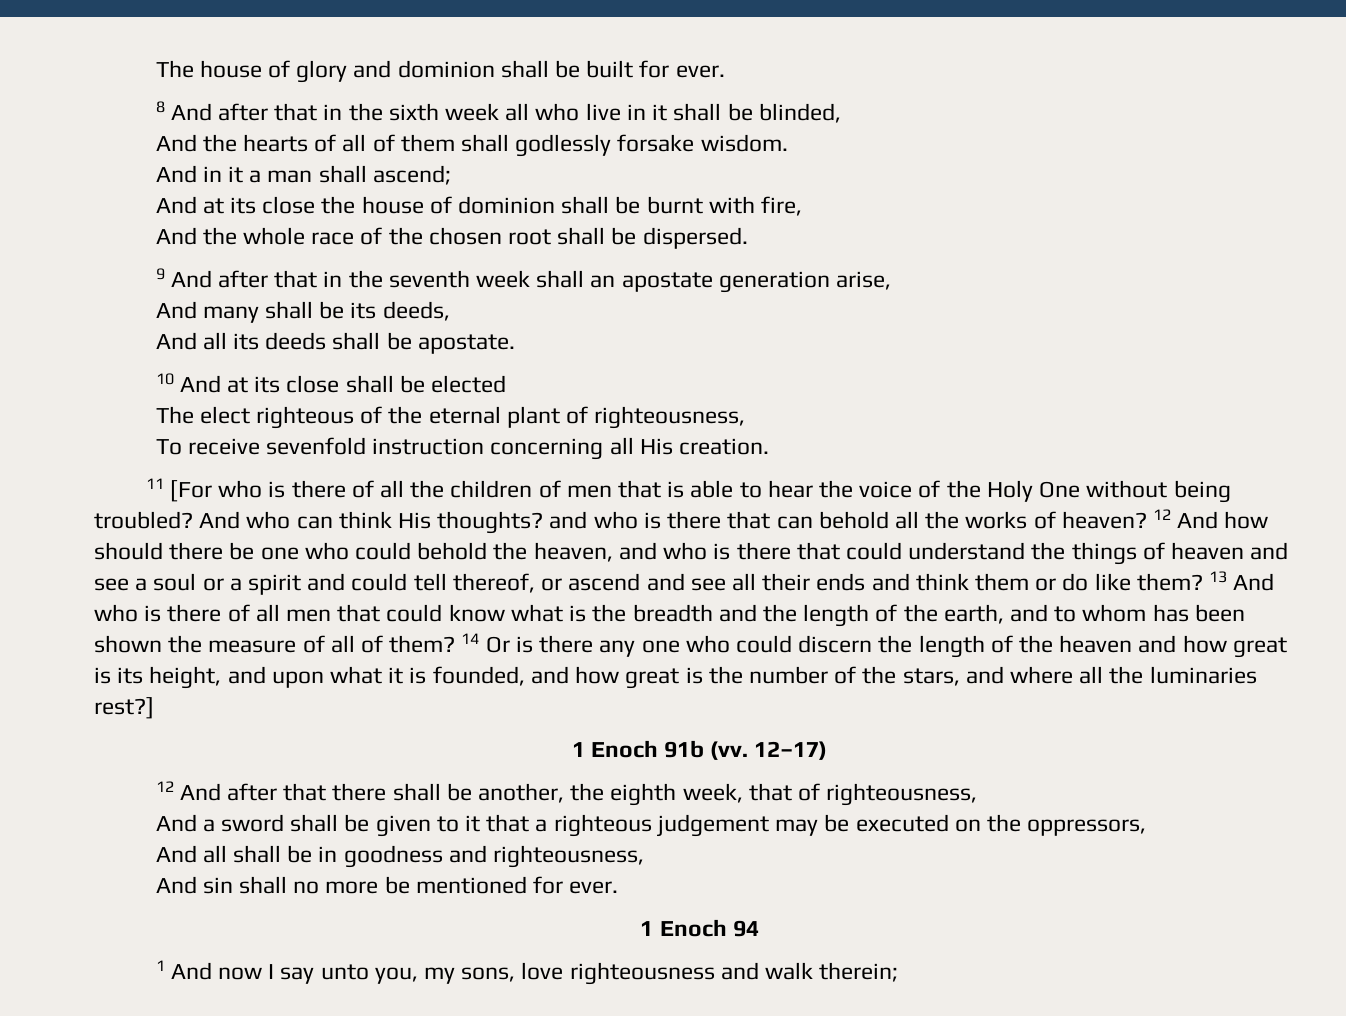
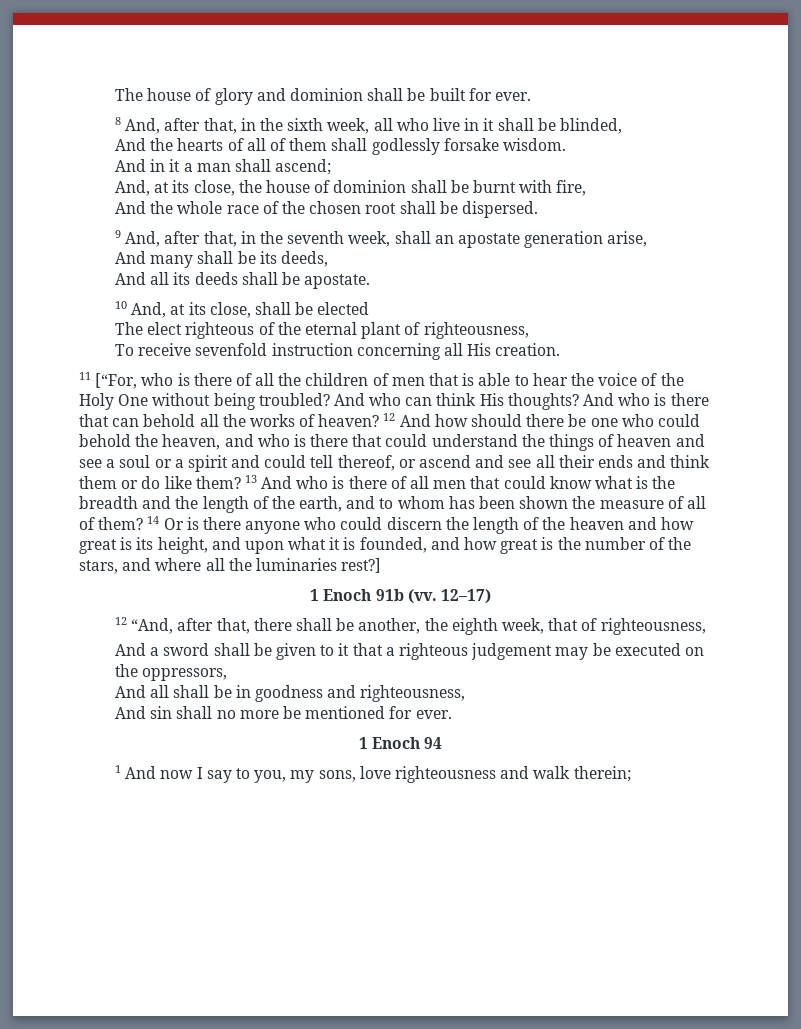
- 8 And after that in the sixth week all who live in it shall be blinded,
+ 8 And, after that, in the sixth week, all who live in it shall be blinded,
- And at its close the house of dominion shall be burnt with fire,
+ And, at its close, the house of dominion shall be burnt with fire,
- 9 And after that in the seventh week shall an apostate generation arise,
+ 9 And, after that, in the seventh week, shall an apostate generation arise,
- 10 And at its close shall be elected
+ 10 And, at its close, shall be elected
- 11 [For who is there of all the children of men that is able to hear the voice of the Holy One without being troubled?
+ 11 [“For, who is there of all the children of men that is able to hear the voice of the Holy One without being troubled?
- And who can think His thoughts? and who is there that can behold all the works of heaven?
+ And who can think His thoughts? And who is there that can behold all the works of heaven?
- 14 Or is there any one who could discern the length of the heaven and how great is its height, and upon what it is founded, and how great is the number of the stars, and where all the luminaries rest?]
+ 14 Or is there anyone who could discern the length of the heaven and how great is its height, and upon what it is founded, and how great is the number of the stars, and where all the luminaries rest?]
- 12 And after that there shall be another, the eighth week, that of righteousness,
+ 12 “And, after that, there shall be another, the eighth week, that of righteousness,
- 1 And now I say unto you, my sons, love righteousness and walk therein;
+ 1 And now I say to you, my sons, love righteousness and walk therein;

